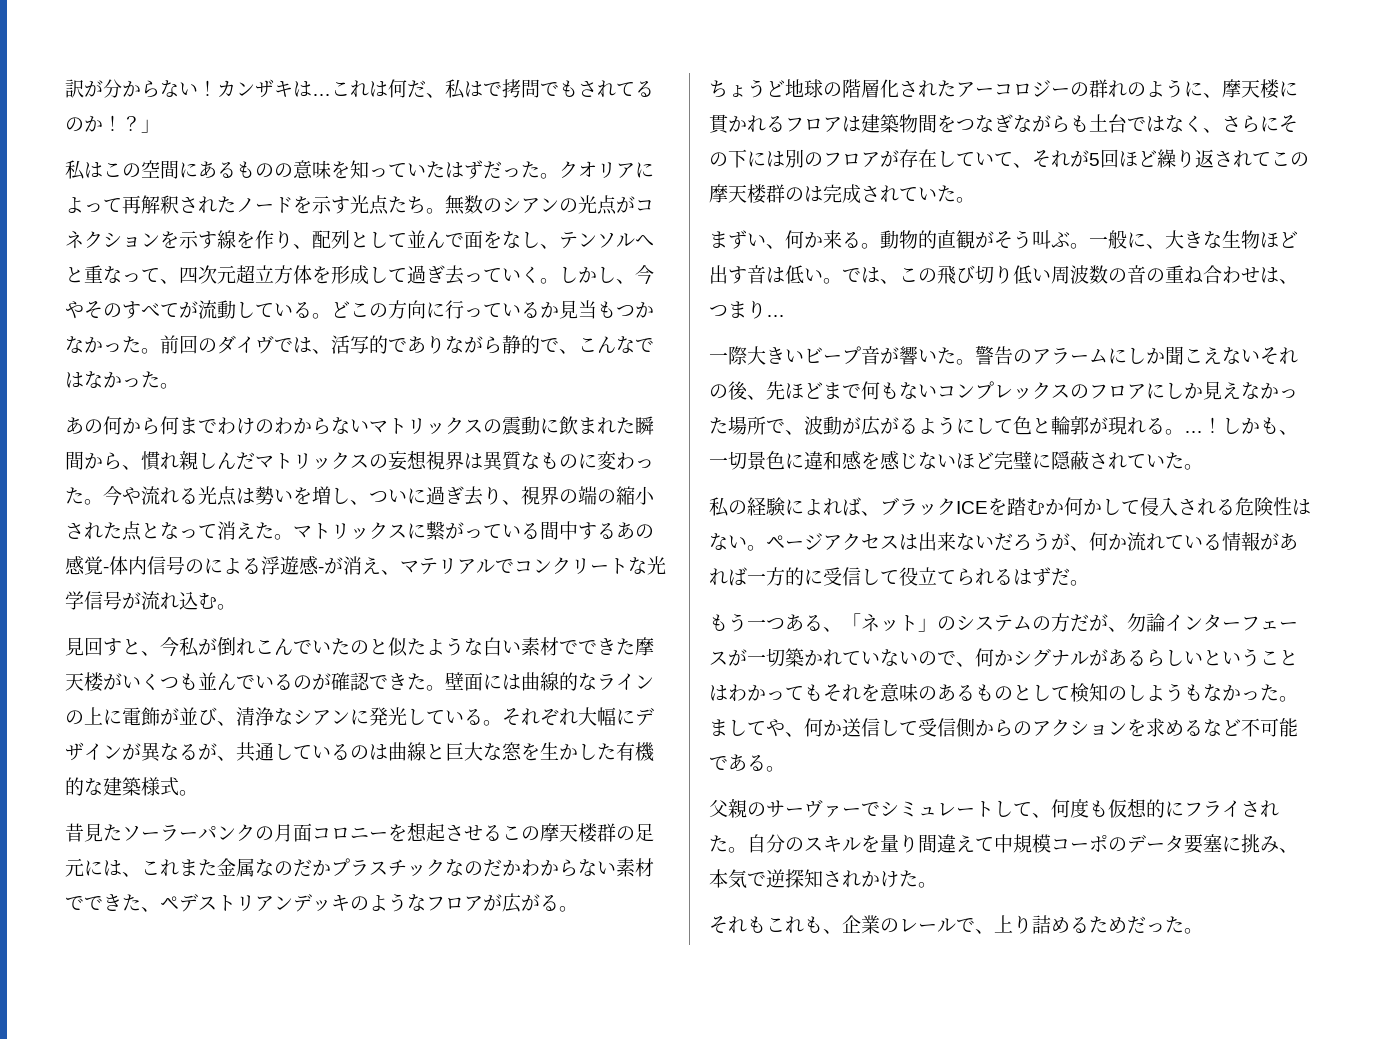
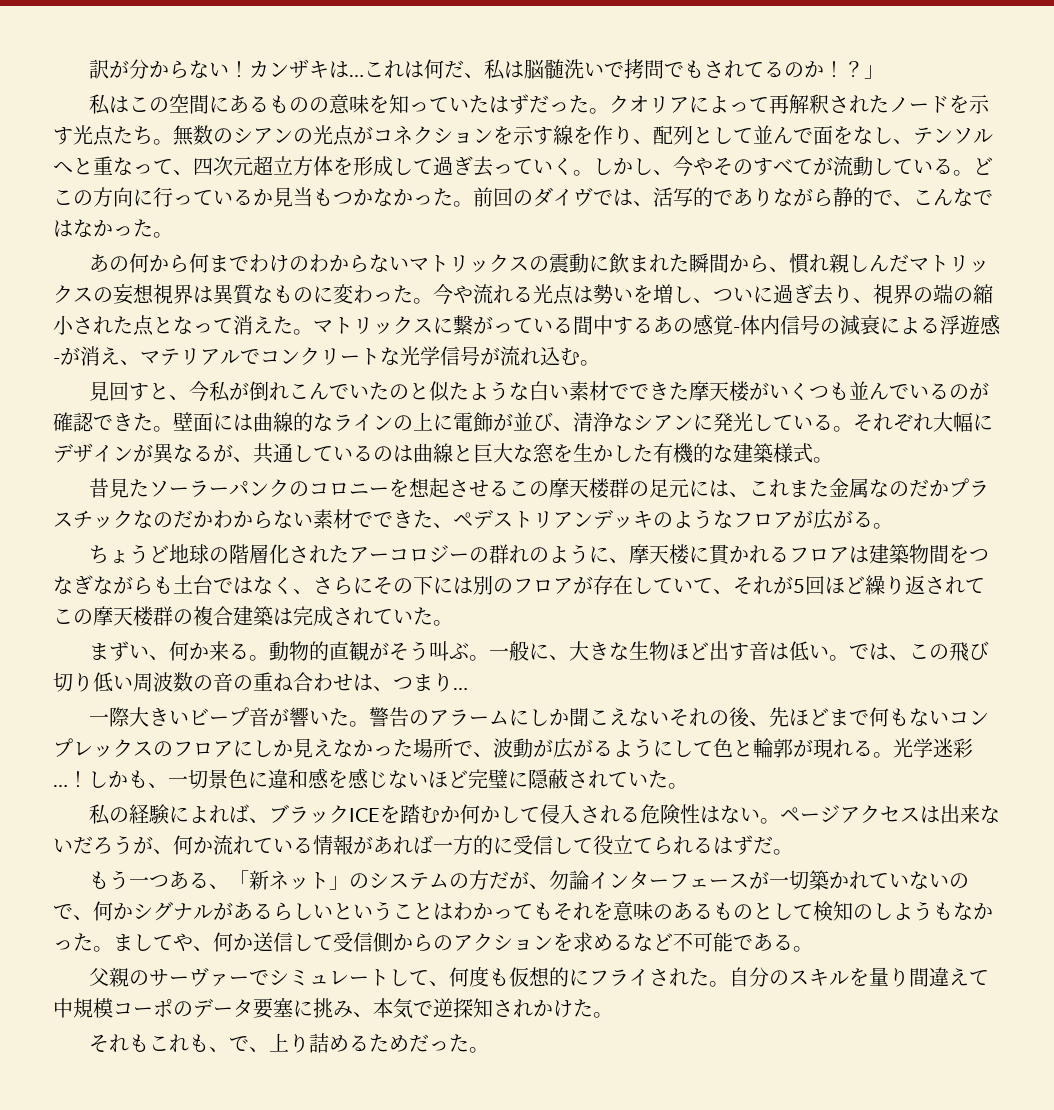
- これは何だ、私はで拷問でもされてるのか！
+ これは何だ、私は脳髄洗いで拷問でもされてるのか！
- マトリックスに繋がっている間中するあの感覚-体内信号のによる浮遊感-が消え、マテリアルでコンクリートな光学信号が流れ込む。
+ マトリックスに繋がっている間中するあの感覚-体内信号の減衰による浮遊感-が消え、マテリアルでコンクリートな光学信号が流れ込む。
- 昔見たソーラーパンクの月面コロニーを想起させるこの摩天楼群の足元には、これまた金属なのだかプラスチックなのだかわからない素材でできた、ペデストリアンデッキのようなフロアが広がる。
+ 昔見たソーラーパンクのコロニーを想起させるこの摩天楼群の足元には、これまた金属なのだかプラスチックなのだかわからない素材でできた、ペデストリアンデッキのようなフロアが広がる。
- ちょうど地球の階層化されたアーコロジーの群れのように、摩天楼に貫かれるフロアは建築物間をつなぎながらも土台ではなく、さらにその下には別のフロアが存在していて、それが5回ほど繰り返されてこの摩天楼群のは完成されていた。
+ ちょうど地球の階層化されたアーコロジーの群れのように、摩天楼に貫かれるフロアは建築物間をつなぎながらも土台ではなく、さらにその下には別のフロアが存在していて、それが5回ほど繰り返されてこの摩天楼群の複合建築は完成されていた。
- 警告のアラームにしか聞こえないそれの後、先ほどまで何もないコンプレックスのフロアにしか見えなかった場所で、波動が広がるようにして色と輪郭が現れる。…
+ 警告のアラームにしか聞こえないそれの後、先ほどまで何もないコンプレックスのフロアにしか見えなかった場所で、波動が広がるようにして色と輪郭が現れる。光学迷彩…
- もう一つある、「ネット」のシステムの方だが、勿論インターフェースが一切築かれていないので、何かシグナルがあるらしいということはわかってもそれを意味のあるものとして検知のしようもなかった。
+ もう一つある、「新ネット」のシステムの方だが、勿論インターフェースが一切築かれていないので、何かシグナルがあるらしいということはわかってもそれを意味のあるものとして検知のしようもなかった。
- それもこれも、企業のレールで、上り詰めるためだった。
+ それもこれも、で、上り詰めるためだった。

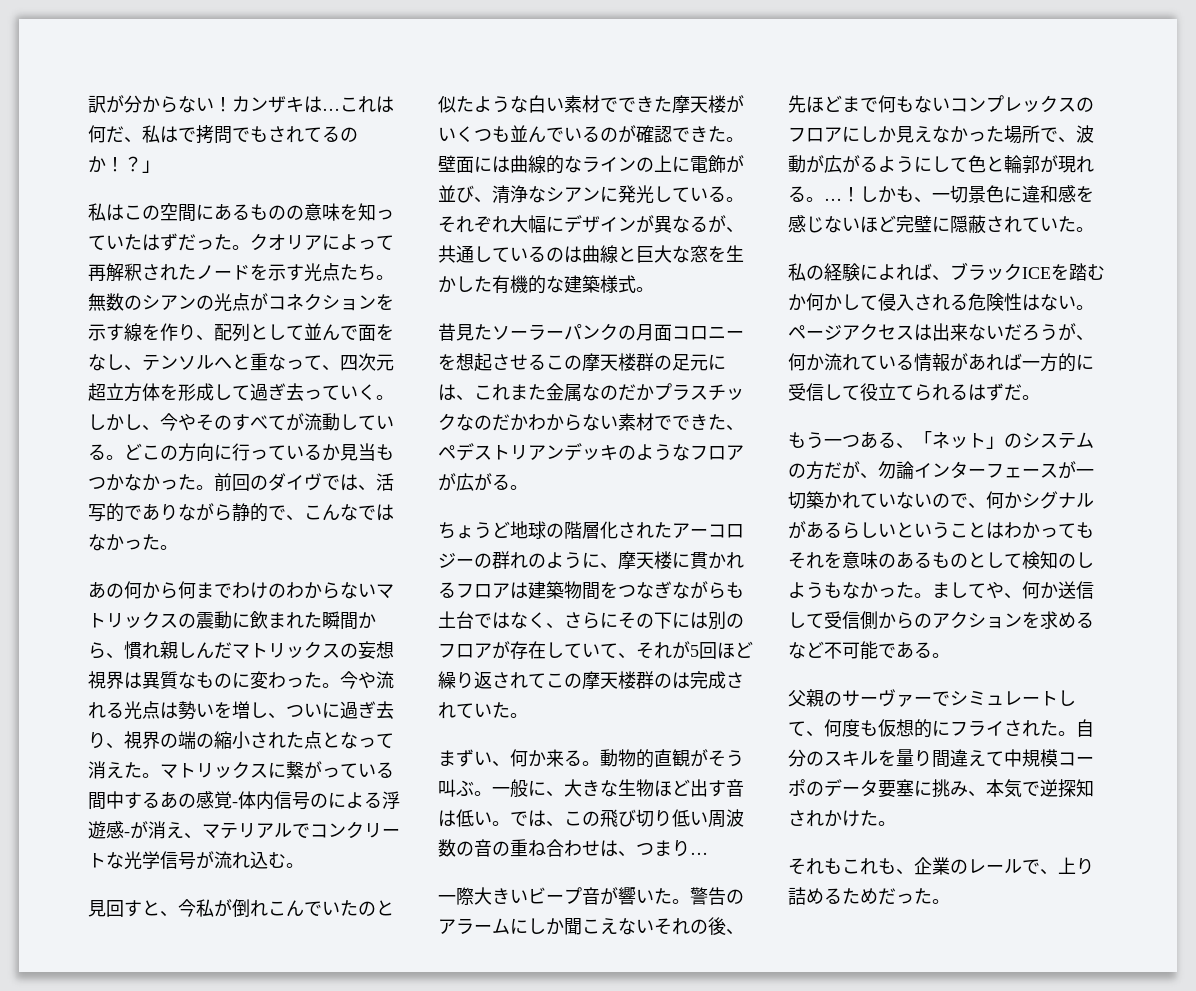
- これは何だ、私は脳髄洗いで拷問でもされてるのか！
+ これは何だ、私はで拷問でもされてるのか！
- マトリックスに繋がっている間中するあの感覚-体内信号の減衰による浮遊感-が消え、マテリアルでコンクリートな光学信号が流れ込む。
+ マトリックスに繋がっている間中するあの感覚-体内信号のによる浮遊感-が消え、マテリアルでコンクリートな光学信号が流れ込む。
- 昔見たソーラーパンクのコロニーを想起させるこの摩天楼群の足元には、これまた金属なのだかプラスチックなのだかわからない素材でできた、ペデストリアンデッキのようなフロアが広がる。
+ 昔見たソーラーパンクの月面コロニーを想起させるこの摩天楼群の足元には、これまた金属なのだかプラスチックなのだかわからない素材でできた、ペデストリアンデッキのようなフロアが広がる。
- ちょうど地球の階層化されたアーコロジーの群れのように、摩天楼に貫かれるフロアは建築物間をつなぎながらも土台ではなく、さらにその下には別のフロアが存在していて、それが5回ほど繰り返されてこの摩天楼群の複合建築は完成されていた。
+ ちょうど地球の階層化されたアーコロジーの群れのように、摩天楼に貫かれるフロアは建築物間をつなぎながらも土台ではなく、さらにその下には別のフロアが存在していて、それが5回ほど繰り返されてこの摩天楼群のは完成されていた。
- 警告のアラームにしか聞こえないそれの後、先ほどまで何もないコンプレックスのフロアにしか見えなかった場所で、波動が広がるようにして色と輪郭が現れる。光学迷彩…
+ 警告のアラームにしか聞こえないそれの後、先ほどまで何もないコンプレックスのフロアにしか見えなかった場所で、波動が広がるようにして色と輪郭が現れる。…
- もう一つある、「新ネット」のシステムの方だが、勿論インターフェースが一切築かれていないので、何かシグナルがあるらしいということはわかってもそれを意味のあるものとして検知のしようもなかった。
+ もう一つある、「ネット」のシステムの方だが、勿論インターフェースが一切築かれていないので、何かシグナルがあるらしいということはわかってもそれを意味のあるものとして検知のしようもなかった。
- それもこれも、で、上り詰めるためだった。
+ それもこれも、企業のレールで、上り詰めるためだった。

